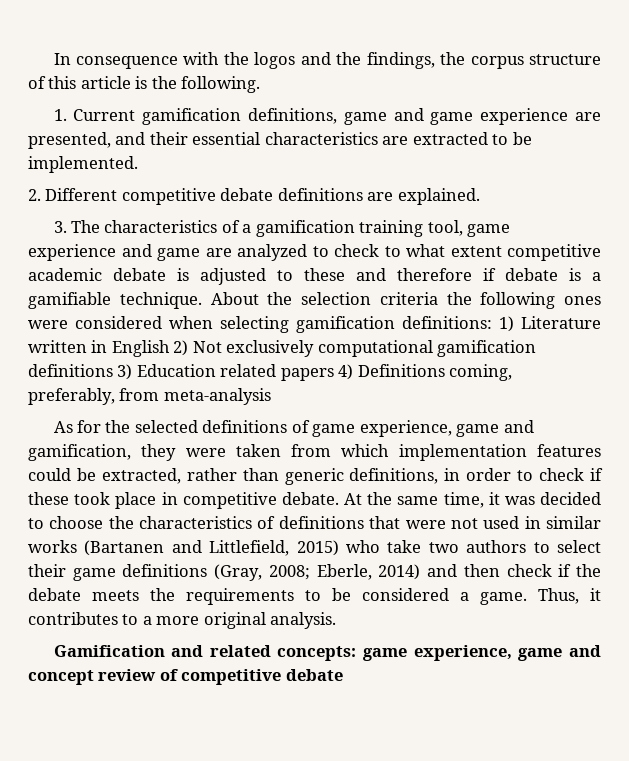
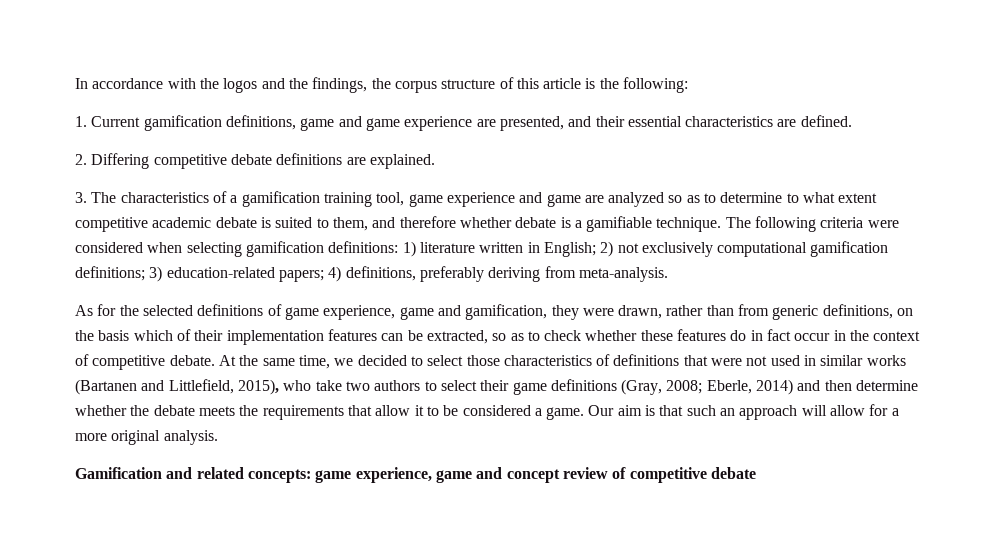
- In consequence with the logos and the findings, the corpus structure of this article is the following.
+ In accordance with the logos and the findings, the corpus structure of this article is the following:
- 1. Current gamification definitions, game and game experience are presented, and their essential characteristics are extracted to be implemented.
+ 1. Current gamification definitions, game and game experience are presented, and their essential characteristics are defined.
- 2. Different competitive debate definitions are explained.
+ 2. Differing competitive debate definitions are explained.
- 3. The characteristics of a gamification training tool, game experience and game are analyzed to check to what extent competitive academic debate is adjusted to these and therefore if debate is a gamifiable technique.
+ 3. The characteristics of a gamification training tool, game experience and game are analyzed so as to determine to what extent competitive academic debate is suited to them, and therefore whether debate is a gamifiable technique.
- About the selection criteria the following ones were considered when selecting gamification definitions: 1) Literature written in English 2) Not exclusively computational gamification definitions 3) Education related papers 4) Definitions coming, preferably, from meta-analysis
+ The following criteria were considered when selecting gamification definitions: 1) literature written in English; 2) not exclusively computational gamification definitions; 3) education-related papers; 4) definitions, preferably deriving from meta-analysis.
- As for the selected definitions of game experience, game and gamification, they were taken from which implementation features could be extracted, rather than generic definitions, in order to check if these took place in competitive debate.
+ As for the selected definitions of game experience, game and gamification, they were drawn, rather than from generic definitions, on the basis which of their implementation features can be extracted, so as to check whether these features do in fact occur in the context of competitive debate.
- At the same time, it was decided to choose the characteristics of definitions that were not used in similar works (Bartanen and Littlefield, 2015) who take two authors to select their game definitions (Gray, 2008; Eberle, 2014) and then check if the debate meets the requirements to be considered a game.
+ At the same time, we decided to select those characteristics of definitions that were not used in similar works (Bartanen and Littlefield, 2015), who take two authors to select their game definitions (Gray, 2008; Eberle, 2014) and then determine whether the debate meets the requirements that allow it to be considered a game.
- Thus, it contributes to a more original analysis.
+ Our aim is that such an approach will allow for a more original analysis.

